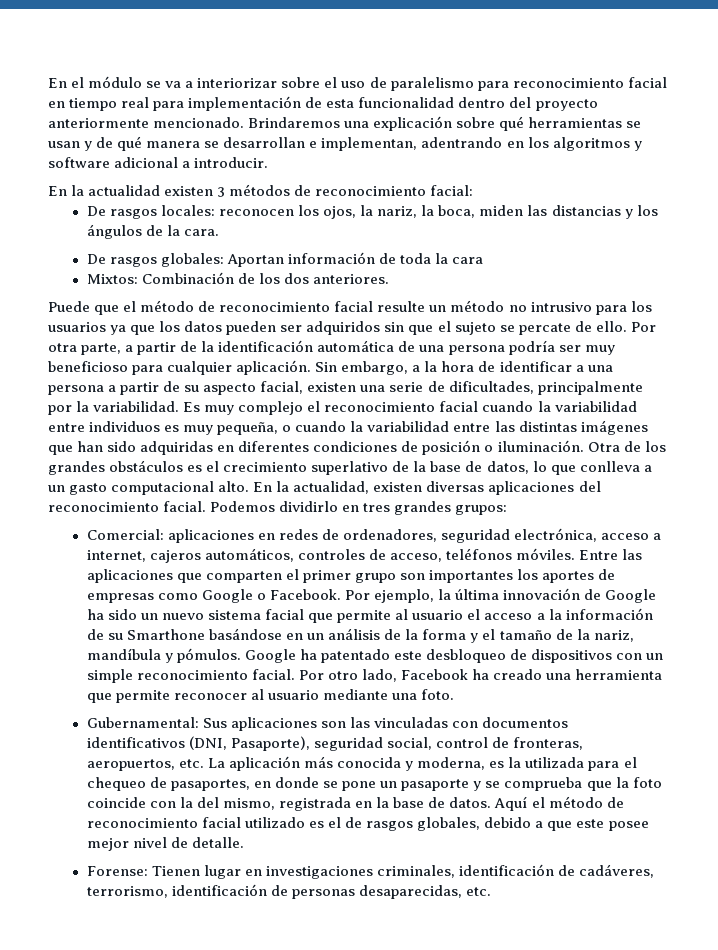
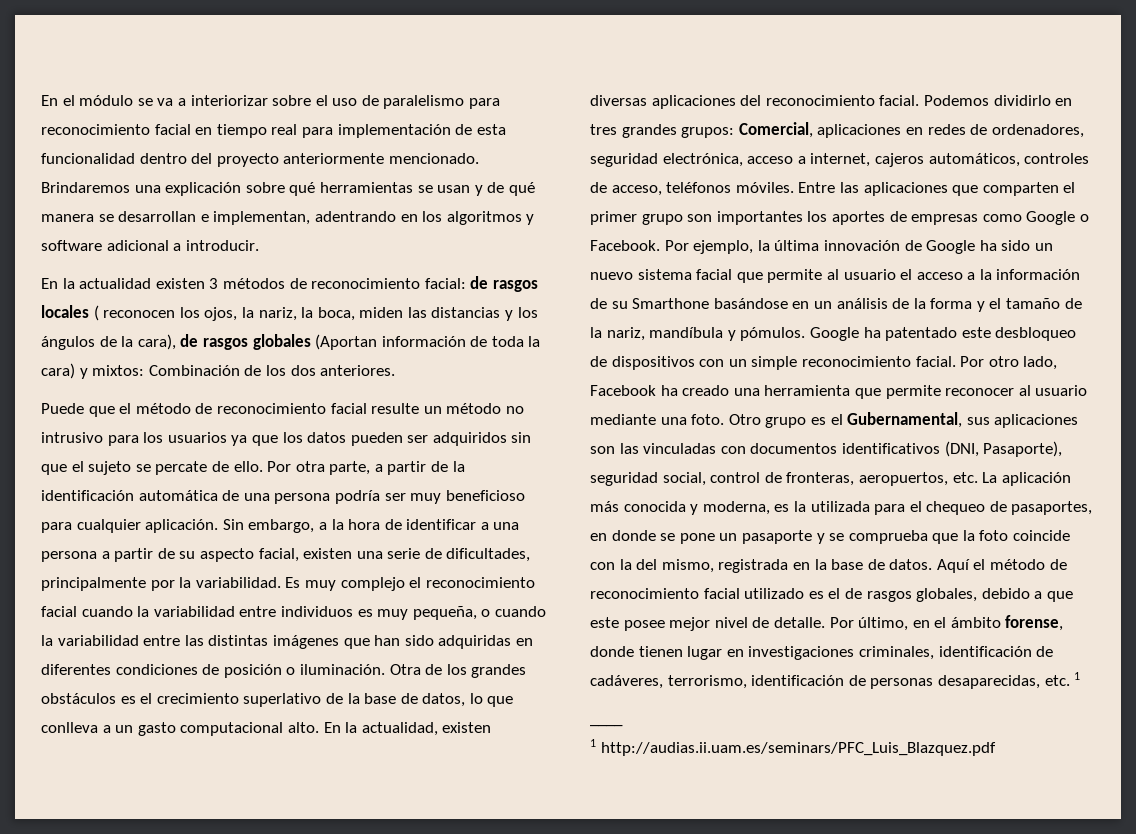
- En la actualidad existen 3 métodos de reconocimiento facial:
- De rasgos locales: reconocen los ojos, la nariz, la boca, miden las distancias y los ángulos de la cara.
- De rasgos globales: Aportan información de toda la cara
- Mixtos: Combinación de los dos anteriores.
+ En la actualidad existen 3 métodos de reconocimiento facial: de rasgos locales ( reconocen los ojos, la nariz, la boca, miden las distancias y los ángulos de la cara), de rasgos globales (Aportan información de toda la cara) y mixtos: Combinación de los dos anteriores.
- Podemos dividirlo en tres grandes grupos:
- Comercial: aplicaciones en redes de ordenadores, seguridad electrónica, acceso a internet, cajeros automáticos, controles de acceso, teléfonos móviles.
+ Podemos dividirlo en tres grandes grupos: Comercial, aplicaciones en redes de ordenadores, seguridad electrónica, acceso a internet, cajeros automáticos, controles de acceso, teléfonos móviles.
- Por otro lado, Facebook ha creado una herramienta que permite reconocer al usuario mediante una foto.
- Gubernamental: Sus aplicaciones son las vinculadas con documentos identificativos (DNI, Pasaporte), seguridad social, control de fronteras, aeropuertos, etc. La aplicación más conocida y moderna, es la utilizada para el chequeo de pasaportes, en donde se pone un pasaporte y se comprueba que la foto coincide con la del mismo, registrada en la base de datos.
+ Por otro lado, Facebook ha creado una herramienta que permite reconocer al usuario mediante una foto. Otro grupo es el Gubernamental, sus aplicaciones son las vinculadas con documentos identificativos (DNI, Pasaporte), seguridad social, control de fronteras, aeropuertos, etc. La aplicación más conocida y moderna, es la utilizada para el chequeo de pasaportes, en donde se pone un pasaporte y se comprueba que la foto coincide con la del mismo, registrada en la base de datos.
- Aquí el método de reconocimiento facial utilizado es el de rasgos globales, debido a que este posee mejor nivel de detalle.
- Forense: Tienen lugar en investigaciones criminales, identificación de cadáveres, terrorismo, identificación de personas desaparecidas, etc.
+ Aquí el método de reconocimiento facial utilizado es el de rasgos globales, debido a que este posee mejor nivel de detalle. Por último, en el ámbito forense, donde tienen lugar en investigaciones criminales, identificación de cadáveres, terrorismo, identificación de personas desaparecidas, etc. 1
+ ____
+ 1 http://audias.ii.uam.es/seminars/PFC_Luis_Blazquez.pdf

